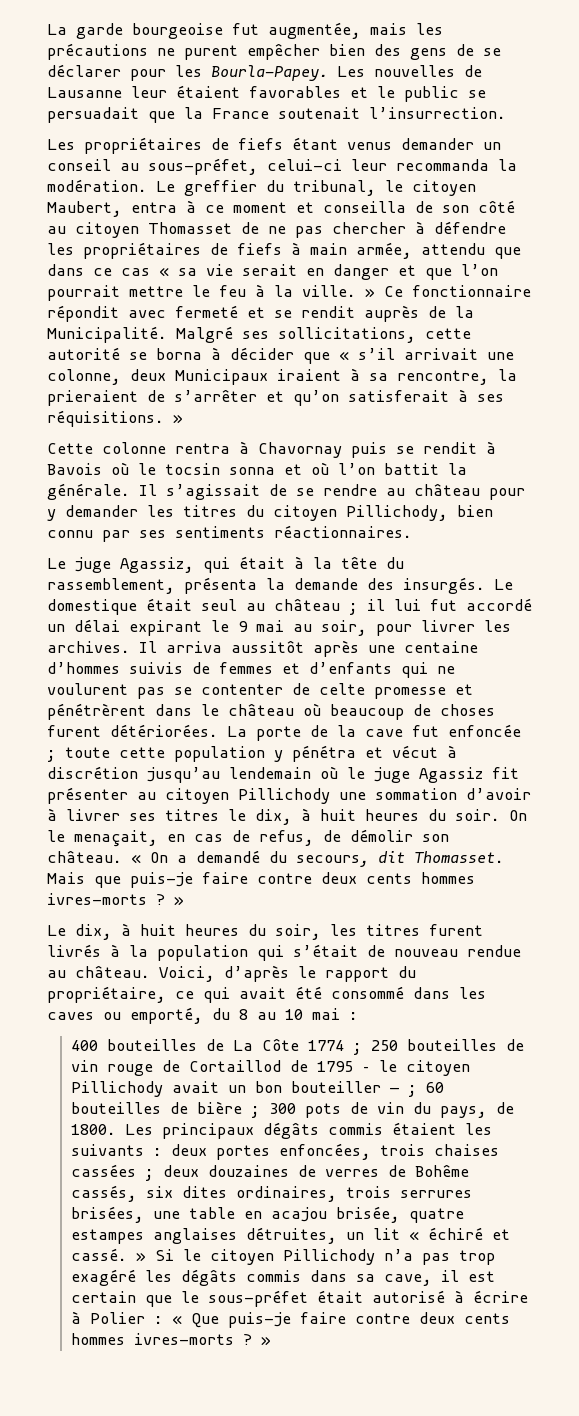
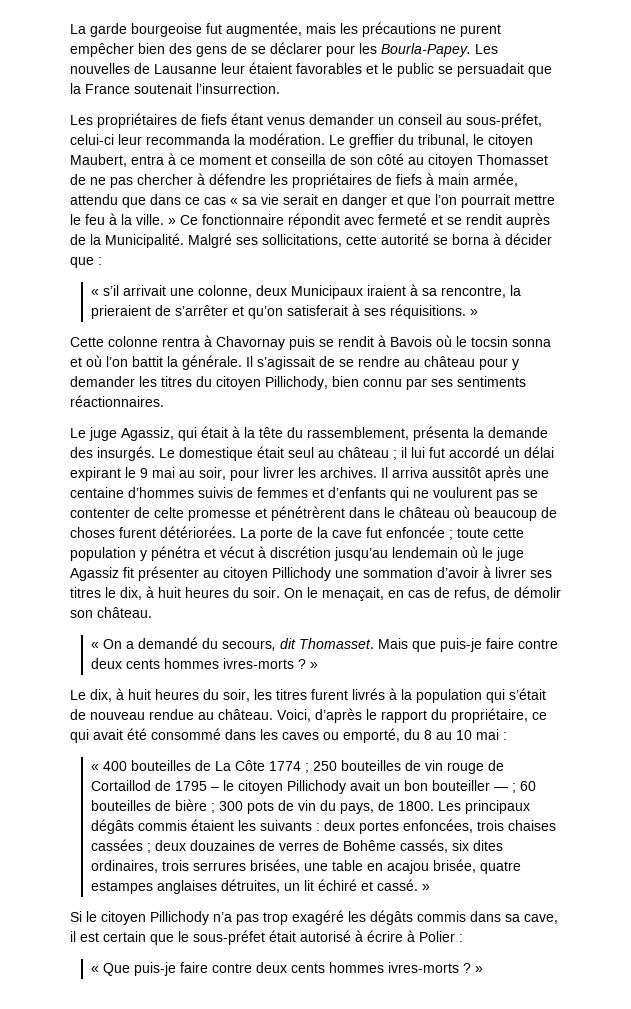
- Malgré ses sollicitations, cette autorité se borna à décider que « s’il arrivait une colonne, deux Municipaux iraient à sa rencontre, la prieraient de s’arrêter et qu’on satisferait à ses réquisitions. »
+ Malgré ses sollicitations, cette autorité se borna à décider que :
+ « s’il arrivait une colonne, deux Municipaux iraient à sa rencontre, la prieraient de s’arrêter et qu’on satisferait à ses réquisitions. »
- On le menaçait, en cas de refus, de démolir son château. « On a demandé du secours, dit Thomasset.
+ On le menaçait, en cas de refus, de démolir son château.
+ « On a demandé du secours, dit Thomasset.
- 400 bouteilles de La Côte 1774 ; 250 bouteilles de vin rouge de Cortaillod de 1795 – le citoyen Pillichody avait un bon bouteiller — ; 60 bouteilles de bière ; 300 pots de vin du pays, de 1800.
+ « 400 bouteilles de La Côte 1774 ; 250 bouteilles de vin rouge de Cortaillod de 1795 – le citoyen Pillichody avait un bon bouteiller — ; 60 bouteilles de bière ; 300 pots de vin du pays, de 1800.
- deux douzaines de verres de Bohême cassés, six dites ordinaires, trois serrures brisées, une table en acajou brisée, quatre estampes anglaises détruites, un lit « échiré et cassé. » Si le citoyen Pillichody n’a pas trop exagéré les dégâts commis dans sa cave, il est certain que le sous-préfet était autorisé à écrire à Polier : « Que puis-je faire contre deux cents hommes ivres-morts ? »
+ deux douzaines de verres de Bohême cassés, six dites ordinaires, trois serrures brisées, une table en acajou brisée, quatre estampes anglaises détruites, un lit échiré et cassé. »
+ Si le citoyen Pillichody n’a pas trop exagéré les dégâts commis dans sa cave, il est certain que le sous-préfet était autorisé à écrire à Polier :
+ « Que puis-je faire contre deux cents hommes ivres-morts ? »

